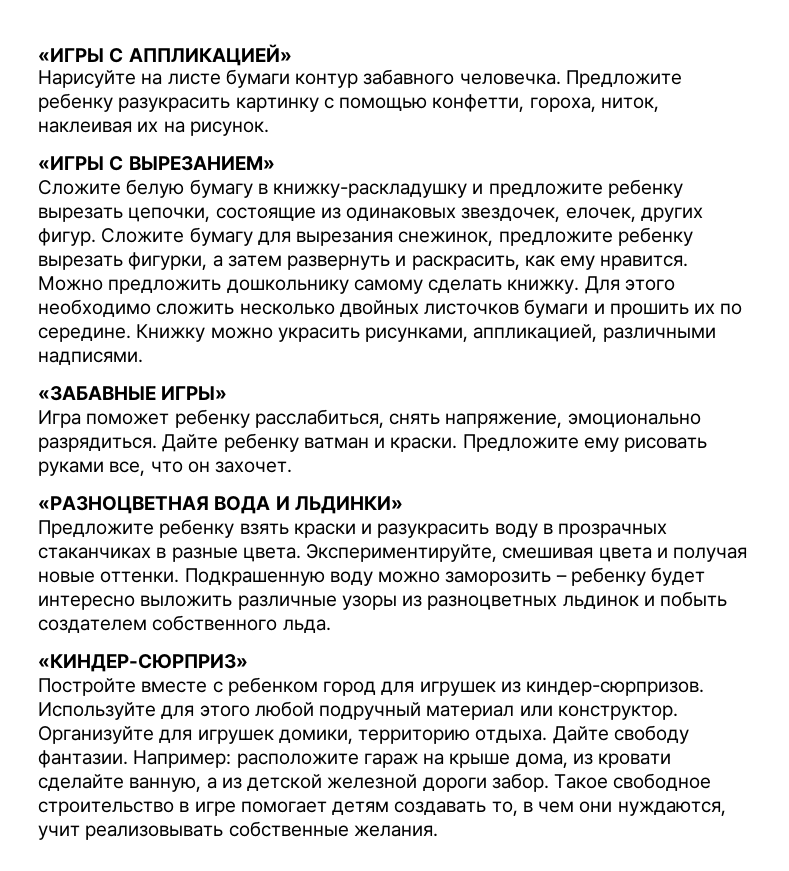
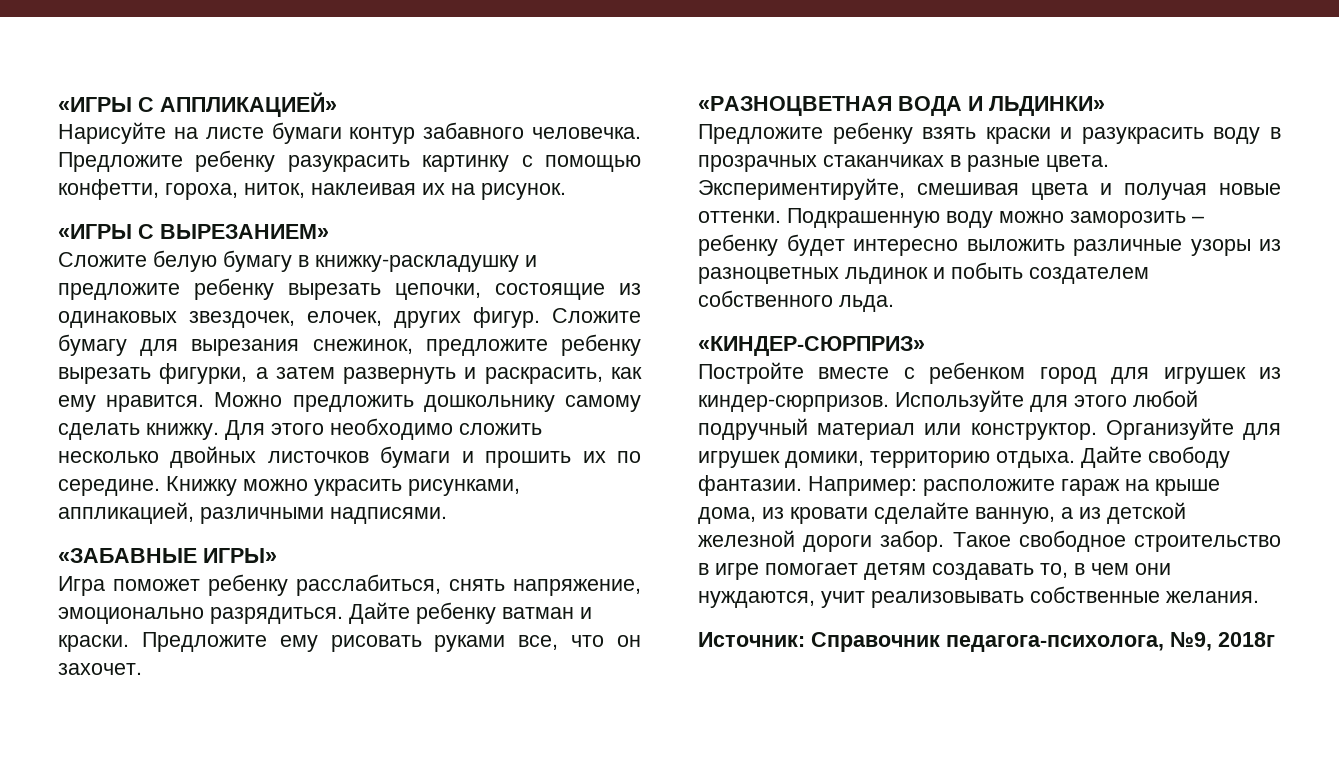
+ Источник: Справочник педагога-психолога, №9, 2018г

